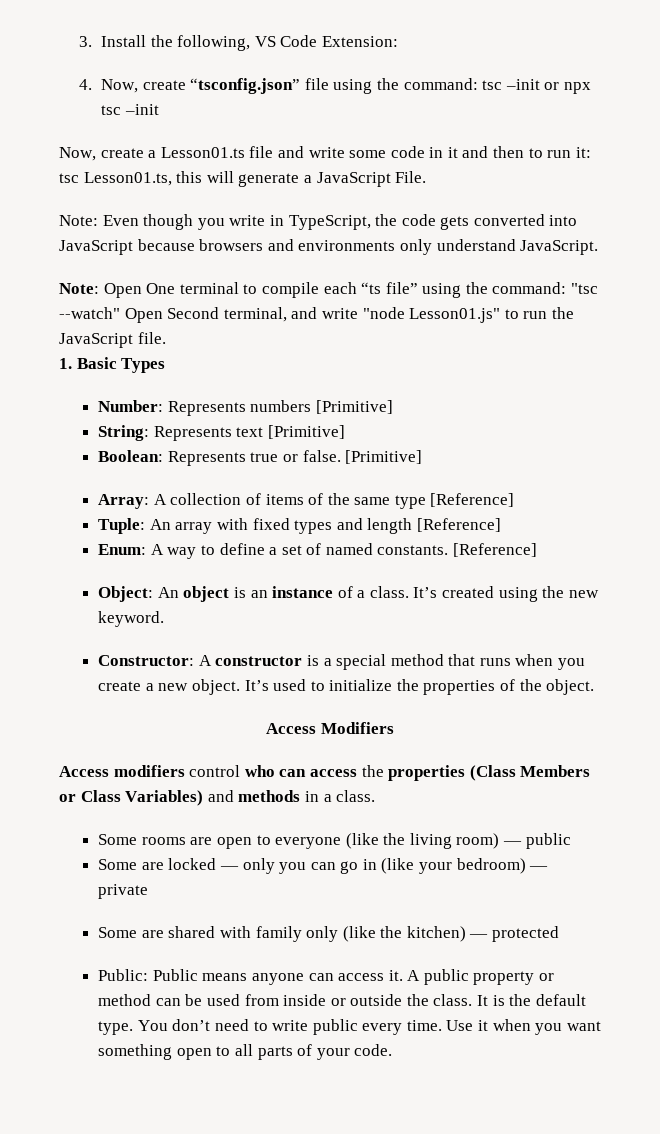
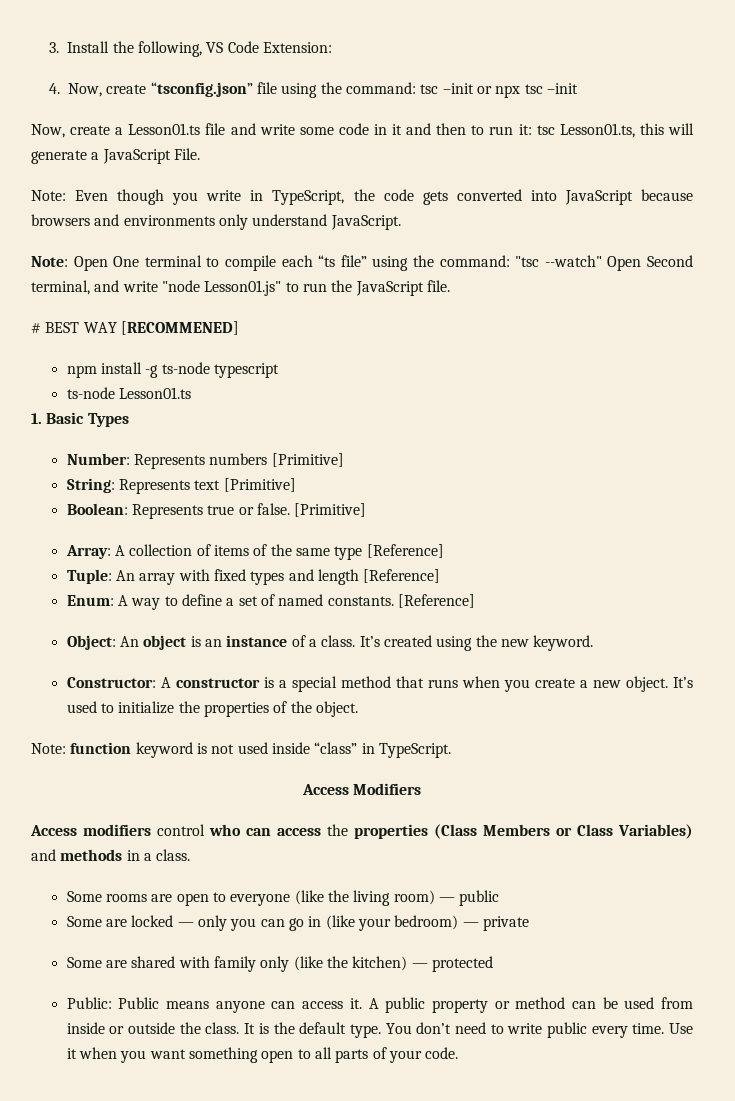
+ # BEST WAY [RECOMMENED]
+ npm install -g ts-node typescript
+ ts-node Lesson01.ts
+ Note: function keyword is not used inside “class” in TypeScript.

